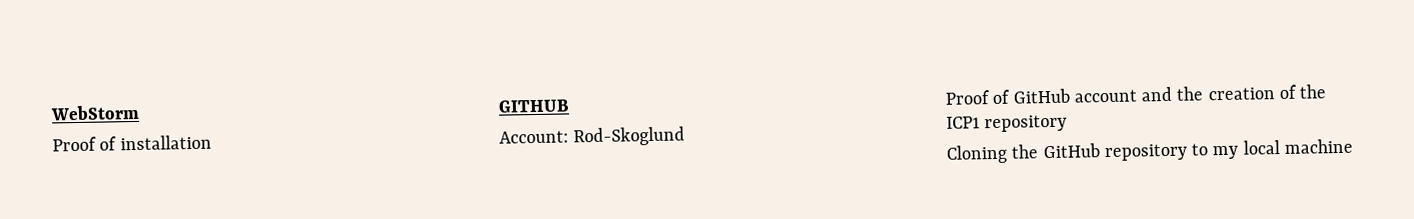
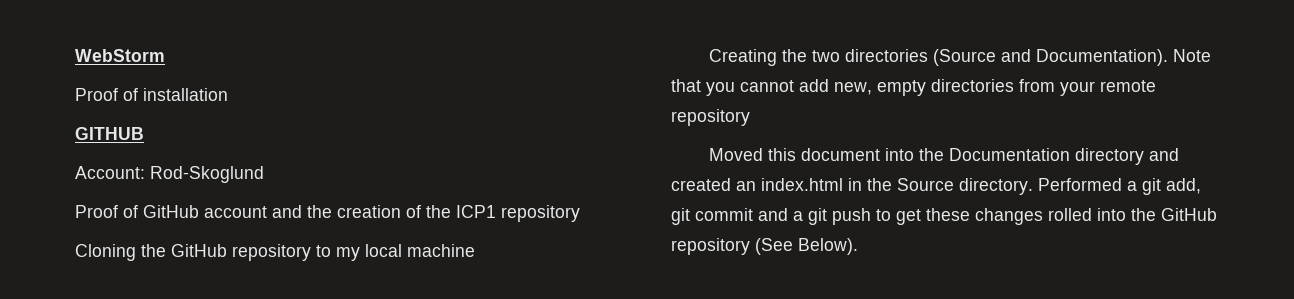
+ Creating the two directories (Source and Documentation). Note that you cannot add new, empty directories from your remote repository
+ Moved this document into the Documentation directory and created an index.html in the Source directory. Performed a git add, git commit and a git push to get these changes rolled into the GitHub repository (See Below).

